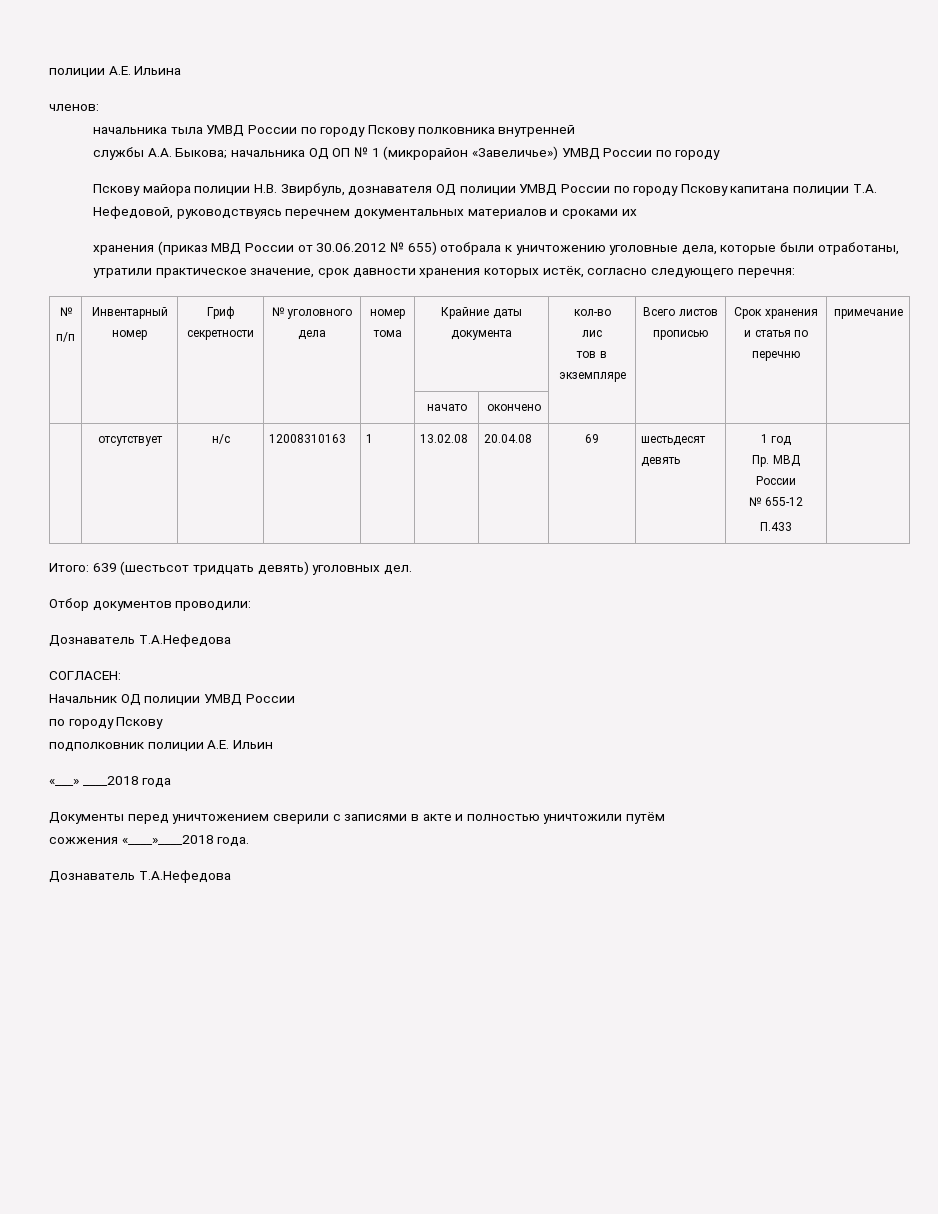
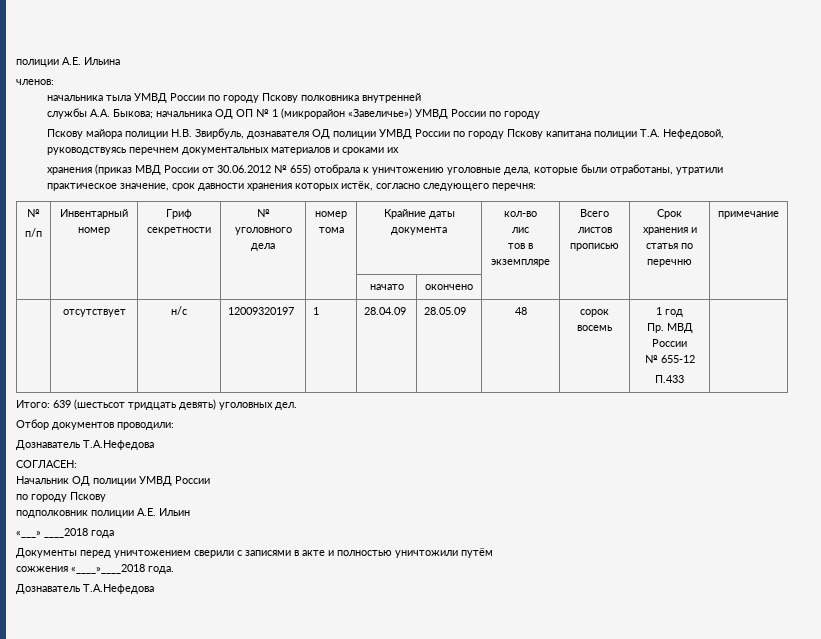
- | отсутствует | н/с | 12008310163 | 1 | 13.02.08 | 20.04.08 | 69 | шестьдесят девять | 1 год
+ | отсутствует | н/с | 12009320197 | 1 | 28.04.09 | 28.05.09 | 48 | сорок восемь | 1 год

